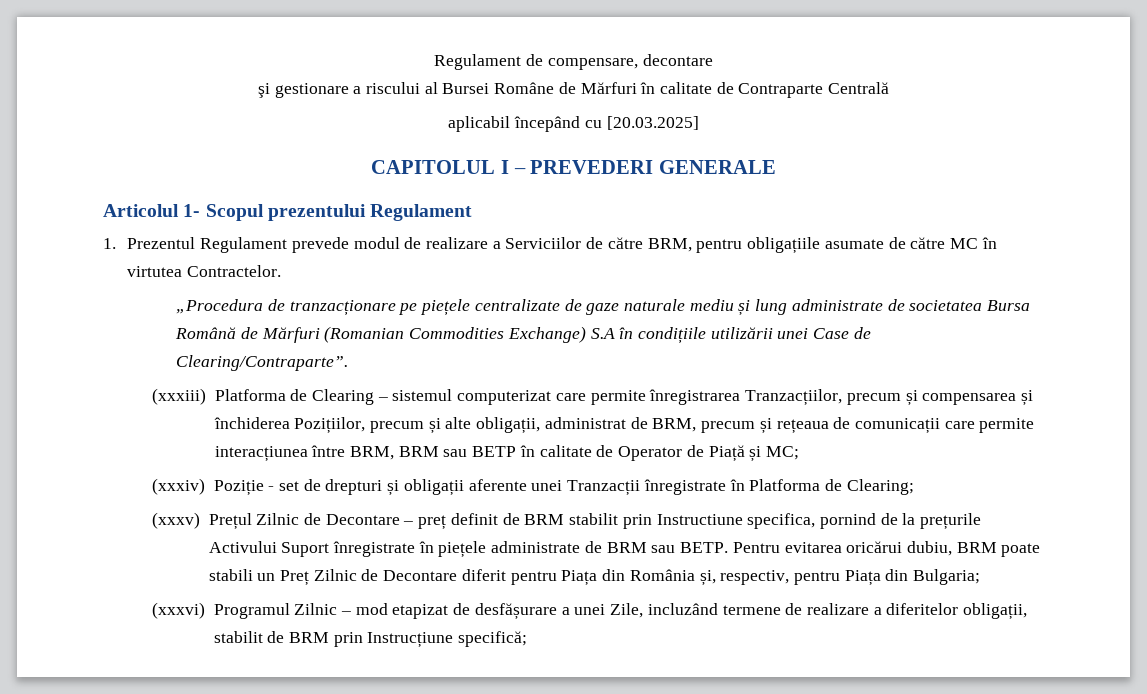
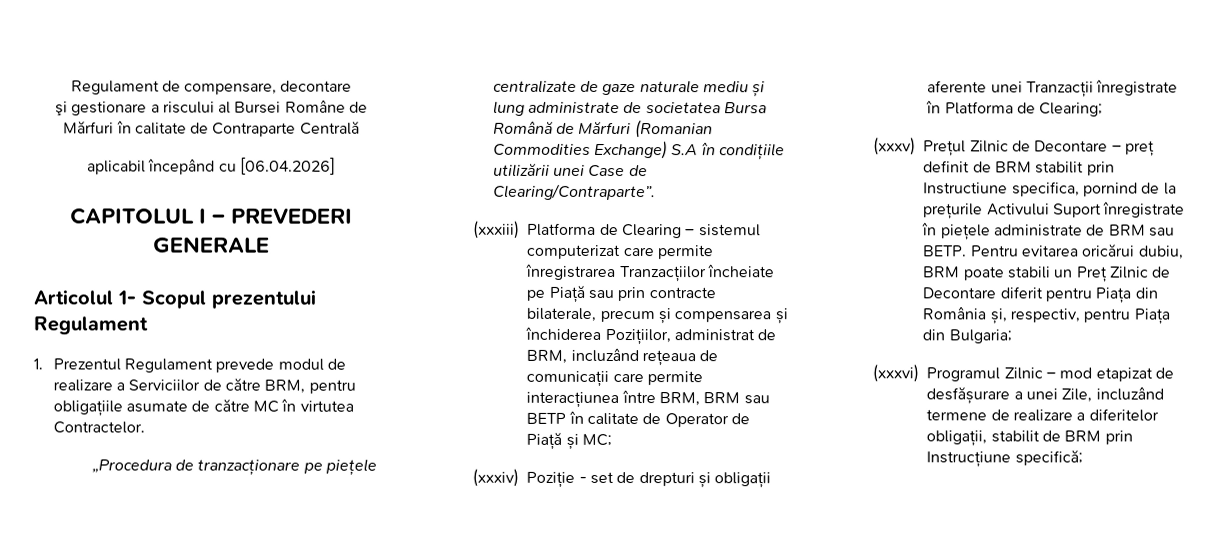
- aplicabil începând cu [20.03.2025]
+ aplicabil începând cu [06.04.2026]
- (xxxiii) Platforma de Clearing – sistemul computerizat care permite înregistrarea Tranzacțiilor, precum și compensarea și închiderea Pozițiilor, precum și alte obligații, administrat de BRM, precum și rețeaua de comunicații care permite interacțiunea între BRM, BRM sau BETP în calitate de Operator de Piață și MC;
+ (xxxiii) Platforma de Clearing – sistemul computerizat care permite înregistrarea Tranzacțiilor încheiate pe Piață sau prin contracte bilaterale, precum și compensarea și închiderea Pozițiilor, administrat de BRM, incluzând rețeaua de comunicații care permite interacțiunea între BRM, BRM sau BETP în calitate de Operator de Piață și MC;

